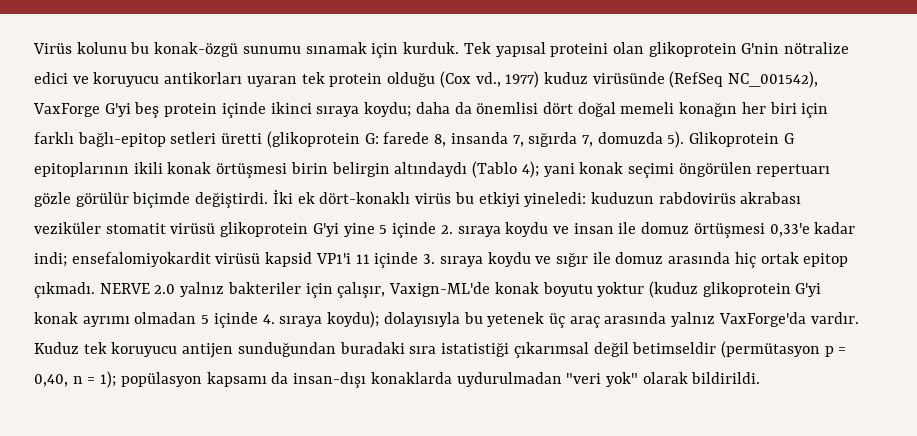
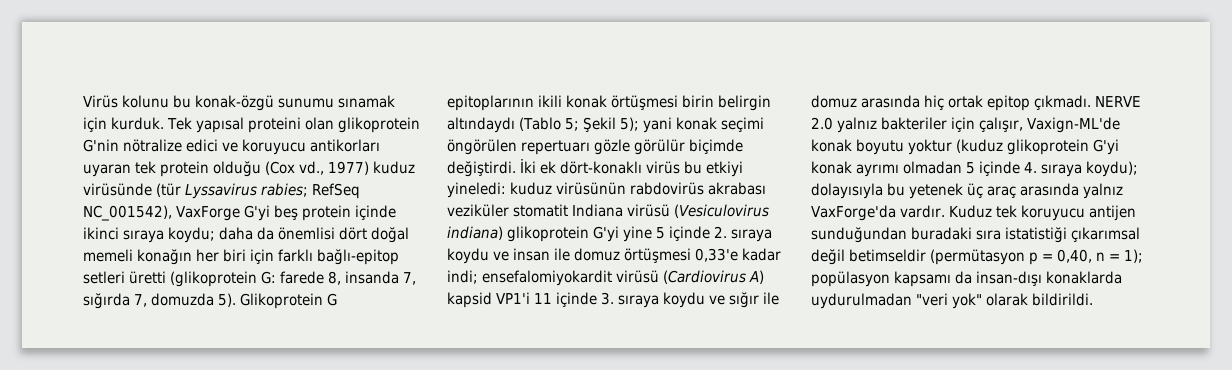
- Tek yapısal proteini olan glikoprotein G'nin nötralize edici ve koruyucu antikorları uyaran tek protein olduğu (Cox vd., 1977) kuduz virüsünde (RefSeq NC_001542), VaxForge G'yi beş protein içinde ikinci sıraya koydu; daha da önemlisi dört doğal memeli konağın her biri için farklı bağlı-epitop setleri üretti (glikoprotein G: farede 8, insanda 7, sığırda 7, domuzda 5).
+ Tek yapısal proteini olan glikoprotein G'nin nötralize edici ve koruyucu antikorları uyaran tek protein olduğu (Cox vd., 1977) kuduz virüsünde (tür Lyssavirus rabies; RefSeq NC_001542), VaxForge G'yi beş protein içinde ikinci sıraya koydu; daha da önemlisi dört doğal memeli konağın her biri için farklı bağlı-epitop setleri üretti (glikoprotein G: farede 8, insanda 7, sığırda 7, domuzda 5).
- Glikoprotein G epitoplarının ikili konak örtüşmesi birin belirgin altındaydı (Tablo 4); yani konak seçimi öngörülen repertuarı gözle görülür biçimde değiştirdi.
+ Glikoprotein G epitoplarının ikili konak örtüşmesi birin belirgin altındaydı (Tablo 5; Şekil 5); yani konak seçimi öngörülen repertuarı gözle görülür biçimde değiştirdi.
- İki ek dört-konaklı virüs bu etkiyi yineledi: kuduzun rabdovirüs akrabası veziküler stomatit virüsü glikoprotein G'yi yine 5 içinde 2. sıraya koydu ve insan ile domuz örtüşmesi 0,33'e kadar indi; ensefalomiyokardit virüsü kapsid VP1'i 11 içinde 3. sıraya koydu ve sığır ile domuz arasında hiç ortak epitop çıkmadı.
+ İki ek dört-konaklı virüs bu etkiyi yineledi: kuduz virüsünün rabdovirüs akrabası veziküler stomatit Indiana virüsü (Vesiculovirus indiana) glikoprotein G'yi yine 5 içinde 2. sıraya koydu ve insan ile domuz örtüşmesi 0,33'e kadar indi; ensefalomiyokardit virüsü (Cardiovirus A) kapsid VP1'i 11 içinde 3. sıraya koydu ve sığır ile domuz arasında hiç ortak epitop çıkmadı.

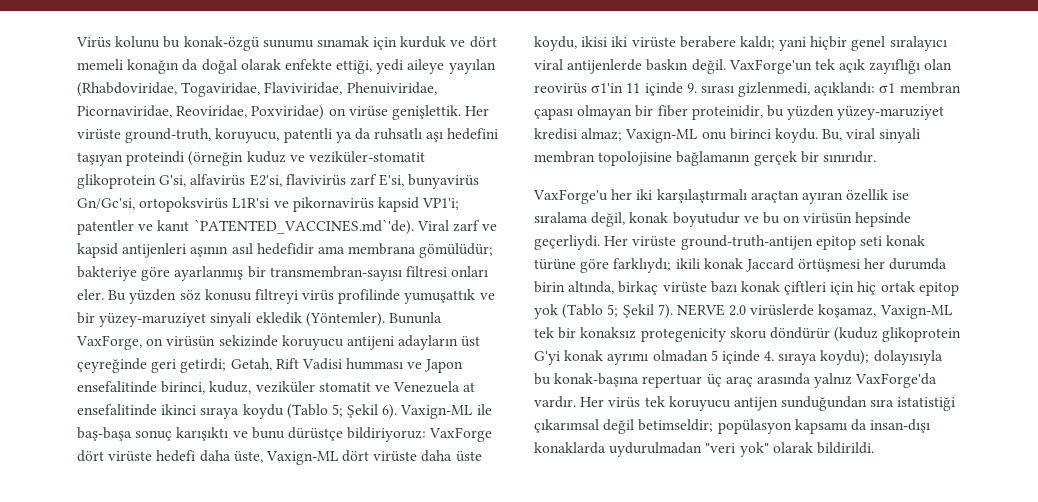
- Virüs kolunu bu konak-özgü sunumu sınamak için kurduk. Tek yapısal proteini olan glikoprotein G'nin nötralize edici ve koruyucu antikorları uyaran tek protein olduğu (Cox vd., 1977) kuduz virüsünde (tür Lyssavirus rabies; RefSeq NC_001542), VaxForge G'yi beş protein içinde ikinci sıraya koydu; daha da önemlisi dört doğal memeli konağın her biri için farklı bağlı-epitop setleri üretti (glikoprotein G: farede 8, insanda 7, sığırda 7, domuzda 5). Glikoprotein G epitoplarının ikili konak örtüşmesi birin belirgin altındaydı (Tablo 5; Şekil 5); yani konak seçimi öngörülen repertuarı gözle görülür biçimde değiştirdi. İki ek dört-konaklı virüs bu etkiyi yineledi: kuduz virüsünün rabdovirüs akrabası veziküler stomatit Indiana virüsü (Vesiculovirus indiana) glikoprotein G'yi yine 5 içinde 2. sıraya koydu ve insan ile domuz örtüşmesi 0,33'e kadar indi; ensefalomiyokardit virüsü (Cardiovirus A) kapsid VP1'i 11 içinde 3. sıraya koydu ve sığır ile domuz arasında hiç ortak epitop çıkmadı. NERVE 2.0 yalnız bakteriler için çalışır, Vaxign-ML'de konak boyutu yoktur (kuduz glikoprotein G'yi konak ayrımı olmadan 5 içinde 4. sıraya koydu); dolayısıyla bu yetenek üç araç arasında yalnız VaxForge'da vardır.
+ Virüs kolunu bu konak-özgü sunumu sınamak için kurduk ve dört memeli konağın da doğal olarak enfekte ettiği, yedi aileye yayılan (Rhabdoviridae, Togaviridae, Flaviviridae, Phenuiviridae, Picornaviridae, Reoviridae, Poxviridae) on virüse genişlettik. Her virüste ground-truth, koruyucu, patentli ya da ruhsatlı aşı hedefini taşıyan proteindi (örneğin kuduz ve veziküler-stomatit glikoprotein G'si, alfavirüs E2'si, flavivirüs zarf E'si, bunyavirüs Gn/Gc'si, ortopoksvirüs L1R'si ve pikornavirüs kapsid VP1'i; patentler ve kanıt `PATENTED_VACCINES.md`'de). Viral zarf ve kapsid antijenleri aşının asıl hedefidir ama membrana gömülüdür; bakteriye göre ayarlanmış bir transmembran-sayısı filtresi onları eler. Bu yüzden söz konusu filtreyi virüs profilinde yumuşattık ve bir yüzey-maruziyet sinyali ekledik (Yöntemler). Bununla VaxForge, on virüsün sekizinde koruyucu antijeni adayların üst çeyreğinde geri getirdi; Getah, Rift Vadisi humması ve Japon ensefalitinde birinci, kuduz, veziküler stomatit ve Venezuela at ensefalitinde ikinci sıraya koydu (Tablo 5; Şekil 6). Vaxign-ML ile baş-başa sonuç karışıktı ve bunu dürüstçe bildiriyoruz: VaxForge dört virüste hedefi daha üste, Vaxign-ML dört virüste daha üste koydu, ikisi iki virüste berabere kaldı; yani hiçbir genel sıralayıcı viral antijenlerde baskın değil. VaxForge'un tek açık zayıflığı olan reovirüs σ1'in 11 içinde 9. sırası gizlenmedi, açıklandı: σ1 membran çapası olmayan bir fiber proteinidir, bu yüzden yüzey-maruziyet kredisi almaz; Vaxign-ML onu birinci koydu. Bu, viral sinyali membran topolojisine bağlamanın gerçek bir sınırıdır.
+ VaxForge'u her iki karşılaştırmalı araçtan ayıran özellik ise sıralama değil, konak boyutudur ve bu on virüsün hepsinde geçerliydi. Her virüste ground-truth-antijen epitop seti konak türüne göre farklıydı; ikili konak Jaccard örtüşmesi her durumda birin altında, birkaç virüste bazı konak çiftleri için hiç ortak epitop yok (Tablo 5; Şekil 7). NERVE 2.0 virüslerde koşamaz, Vaxign-ML tek bir konaksız protegenicity skoru döndürür (kuduz glikoprotein G'yi konak ayrımı olmadan 5 içinde 4. sıraya koydu); dolayısıyla bu konak-başına repertuar üç araç arasında yalnız VaxForge'da vardır.
- Kuduz tek koruyucu antijen sunduğundan buradaki sıra istatistiği çıkarımsal değil betimseldir (permütasyon p = 0,40, n = 1); popülasyon kapsamı da insan-dışı konaklarda uydurulmadan "veri yok" olarak bildirildi.
+ Her virüs tek koruyucu antijen sunduğundan sıra istatistiği çıkarımsal değil betimseldir; popülasyon kapsamı da insan-dışı konaklarda uydurulmadan "veri yok" olarak bildirildi.

